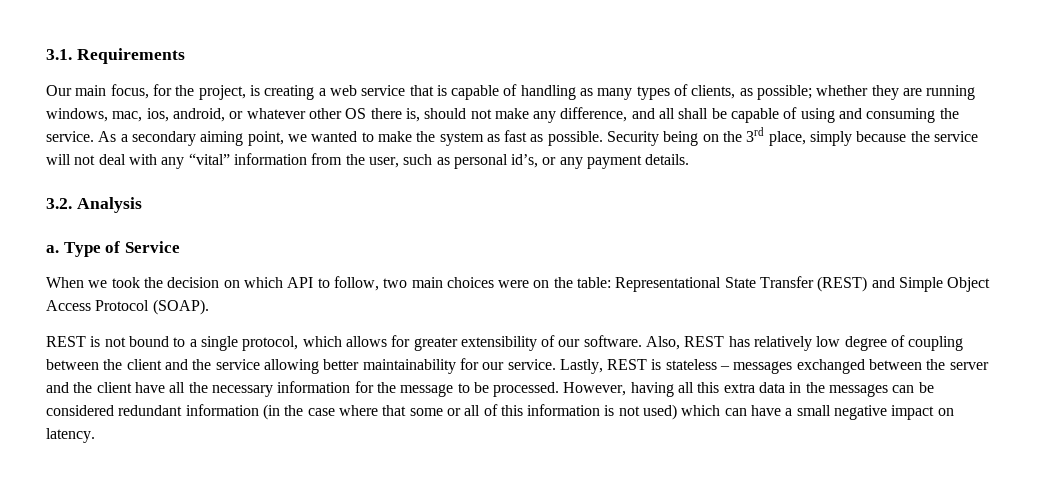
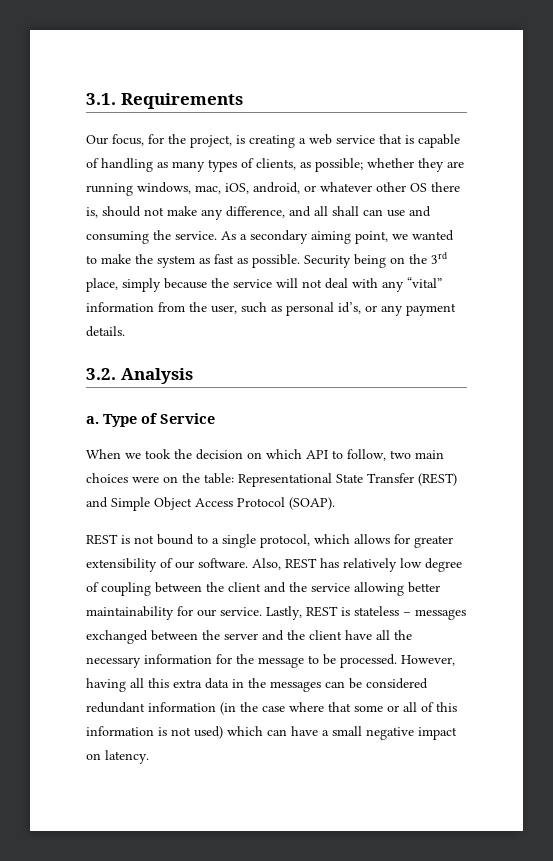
- Our main focus, for the project, is creating a web service that is capable of handling as many types of clients, as possible; whether they are running windows, mac, ios, android, or whatever other OS there is, should not make any difference, and all shall be capable of using and consuming the service.
+ Our focus, for the project, is creating a web service that is capable of handling as many types of clients, as possible; whether they are running windows, mac, iOS, android, or whatever other OS there is, should not make any difference, and all shall can use and consuming the service.

